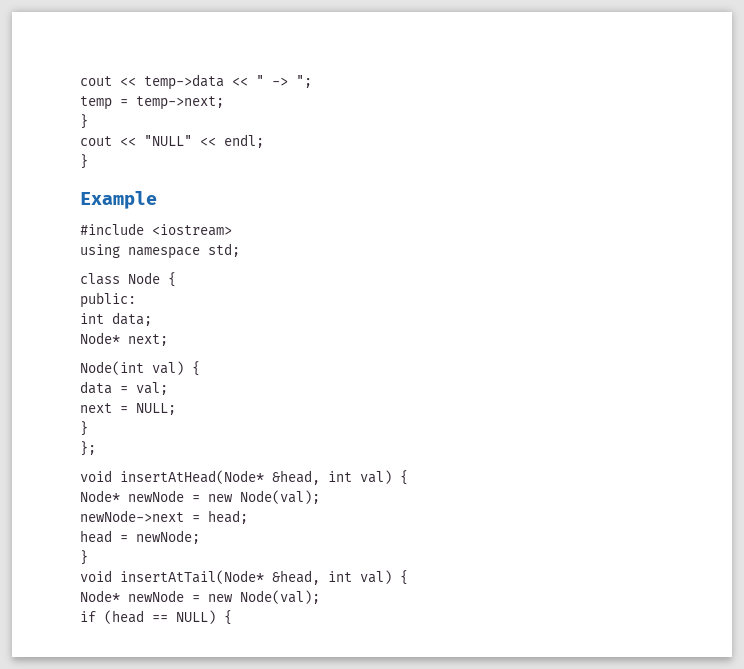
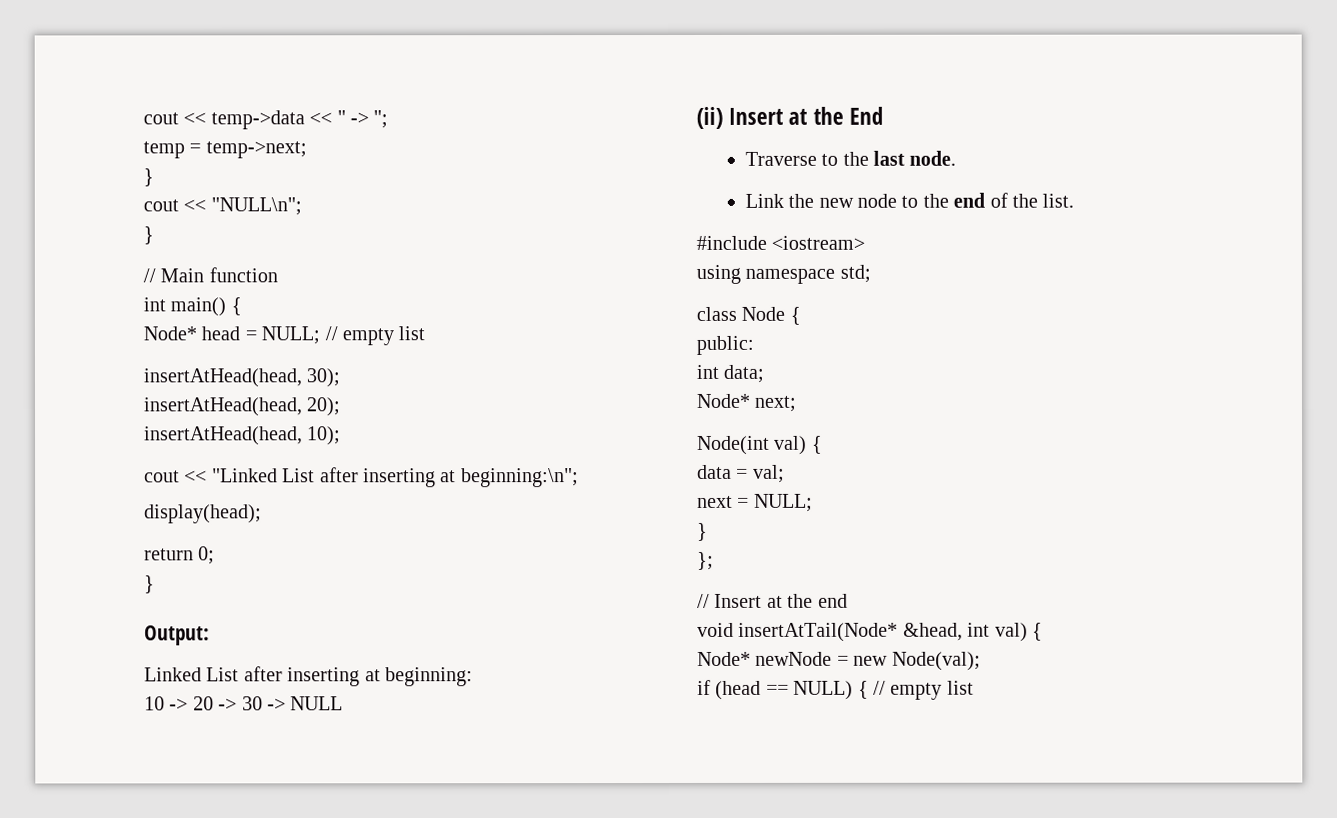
- cout << "NULL" << endl;
+ cout << "NULL\n";
  }
- Example
+ // Main function
+ int main() {
+ Node* head = NULL; // empty list
+ insertAtHead(head, 30);
+ insertAtHead(head, 20);
+ insertAtHead(head, 10);
+ cout << "Linked List after inserting at beginning:\n";
+ display(head);
+ return 0;
+ }
+ Output:
+ Linked List after inserting at beginning:
+ 10 -> 20 -> 30 -> NULL
+ (ii) Insert at the End
+ Traverse to the last node.
+ Link the new node to the end of the list.
- void insertAtHead(Node* &head, int val) {
- Node* newNode = new Node(val);
- newNode->next = head;
- head = newNode;
- }
+ // Insert at the end
- if (head == NULL) {
+ if (head == NULL) { // empty list

